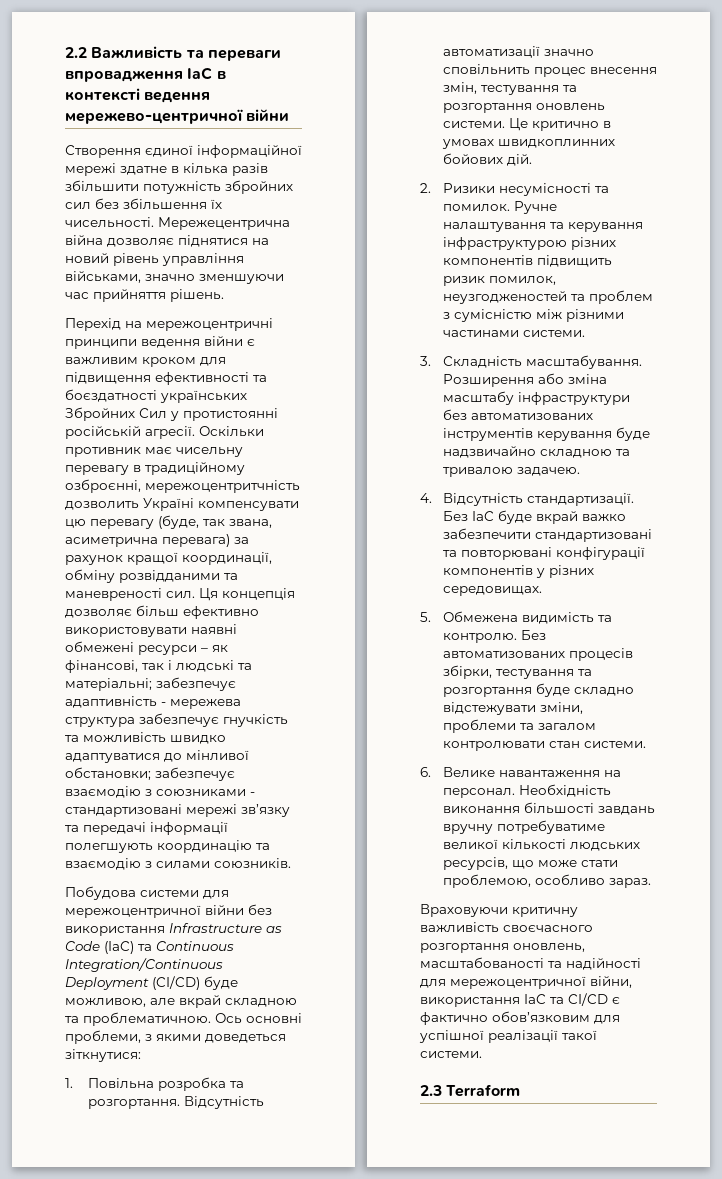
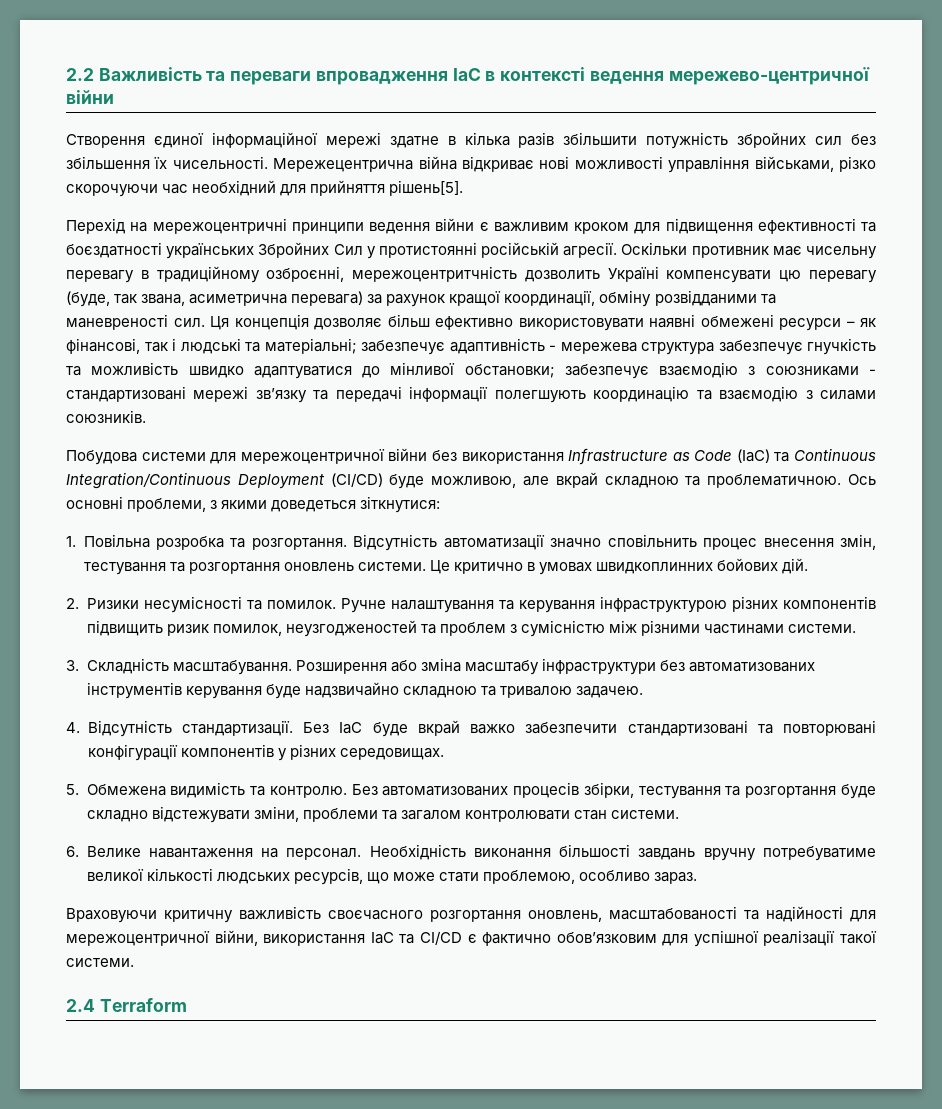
- Мережецентрична війна дозволяє піднятися на новий рівень управління військами, значно зменшуючи час прийняття рішень.
+ Мережецентрична війна відкриває нові можливості управління військами, різко скорочуючи час необхідний для прийняття рішень[5].
- 2.3 Terraform
+ 2.4 Terraform

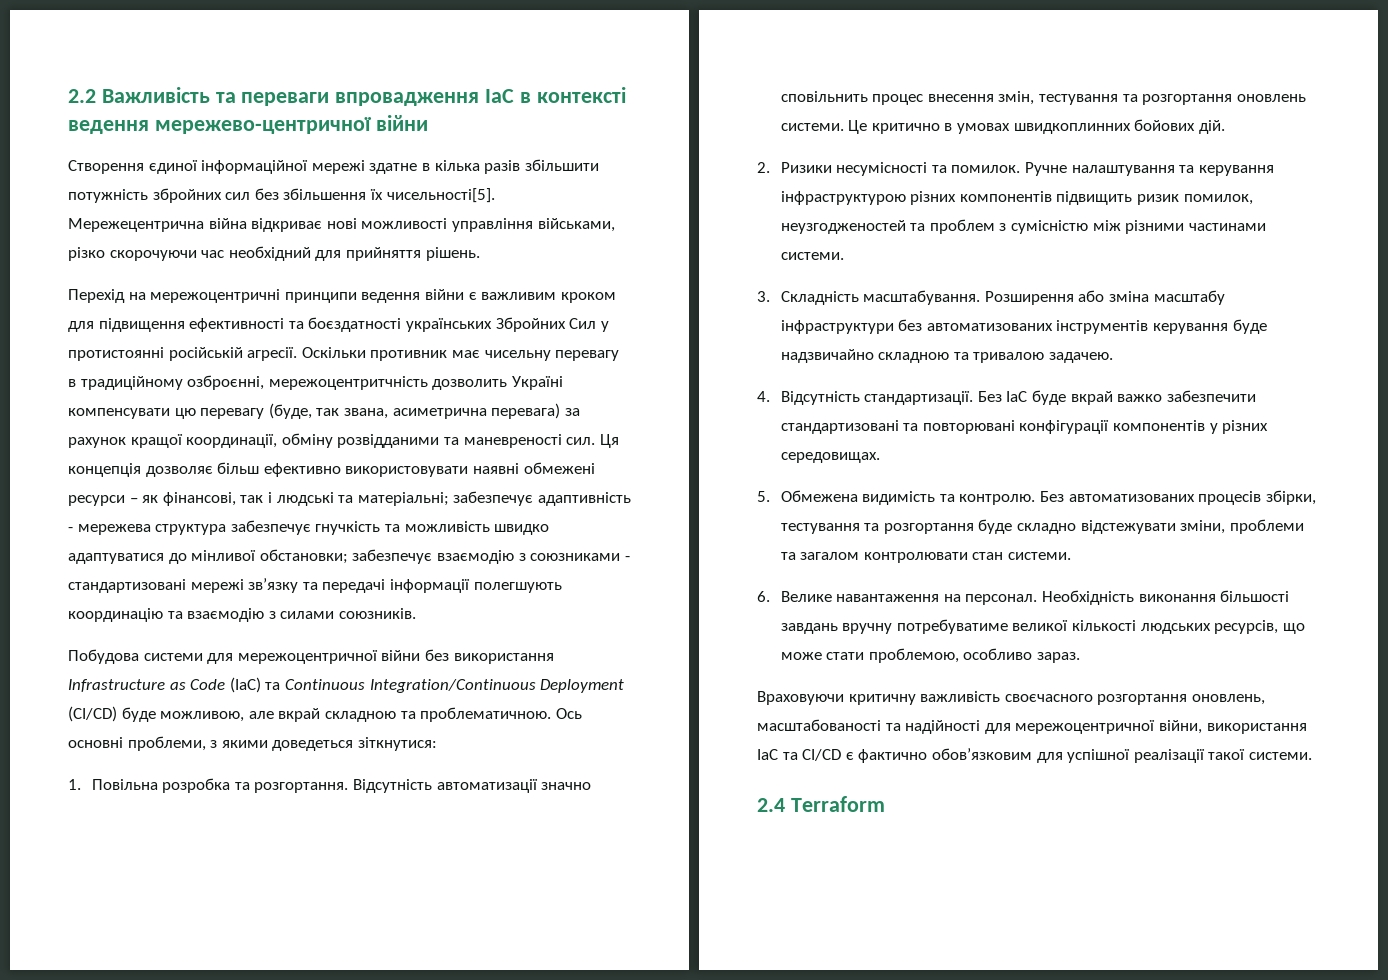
- Створення єдиної інформаційної мережі здатне в кілька разів збільшити потужність збройних сил без збільшення їх чисельності.
+ Створення єдиної інформаційної мережі здатне в кілька разів збільшити потужність збройних сил без збільшення їх чисельності[5].
- Мережецентрична війна відкриває нові можливості управління військами, різко скорочуючи час необхідний для прийняття рішень[5].
+ Мережецентрична війна відкриває нові можливості управління військами, різко скорочуючи час необхідний для прийняття рішень.

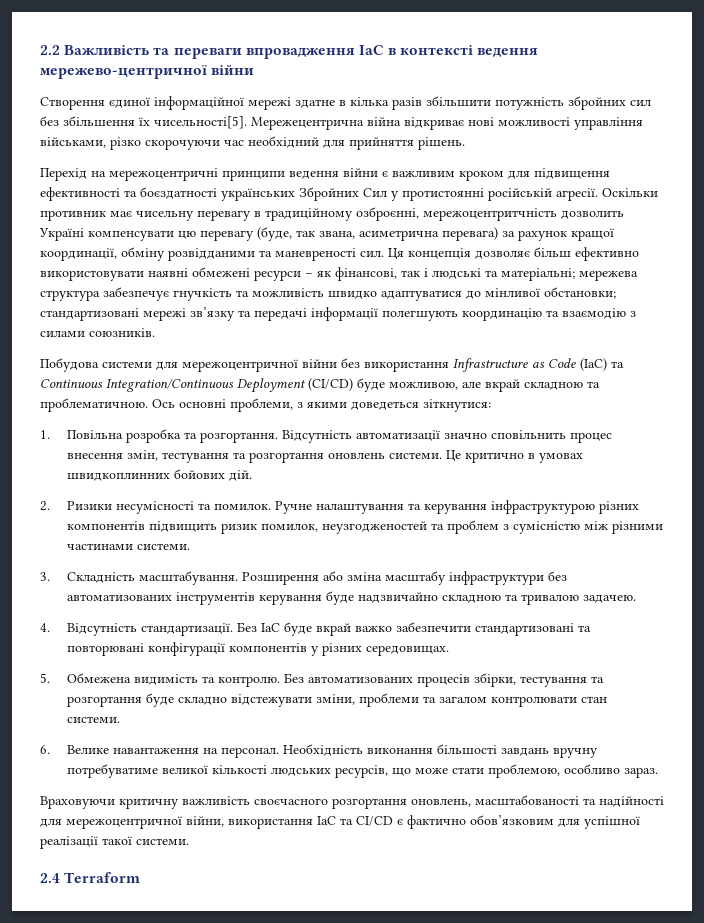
- Ця концепція дозволяє більш ефективно використовувати наявні обмежені ресурси – як фінансові, так і людські та матеріальні; забезпечує адаптивність - мережева структура забезпечує гнучкість та можливість швидко адаптуватися до мінливої обстановки; забезпечує взаємодію з союзниками - стандартизовані мережі зв’язку та передачі інформації полегшують координацію та взаємодію з силами союзників.
+ Ця концепція дозволяє більш ефективно використовувати наявні обмежені ресурси – як фінансові, так і людські та матеріальні; мережева структура забезпечує гнучкість та можливість швидко адаптуватися до мінливої обстановки; стандартизовані мережі зв’язку та передачі інформації полегшують координацію та взаємодію з силами союзників.

